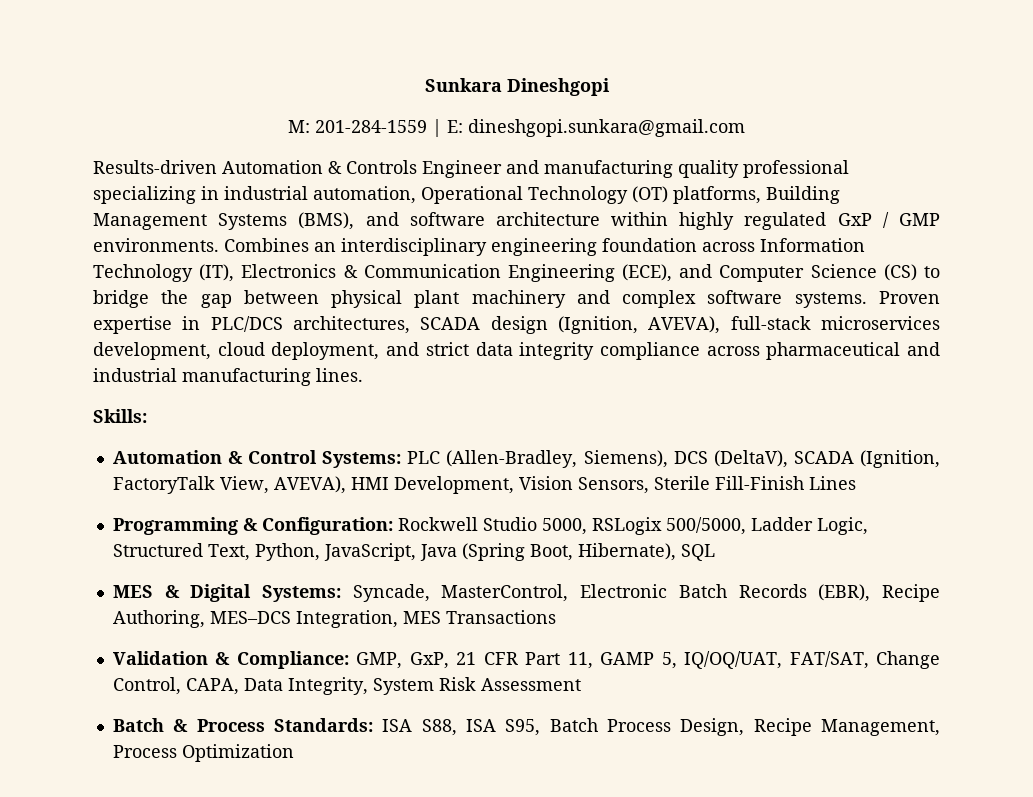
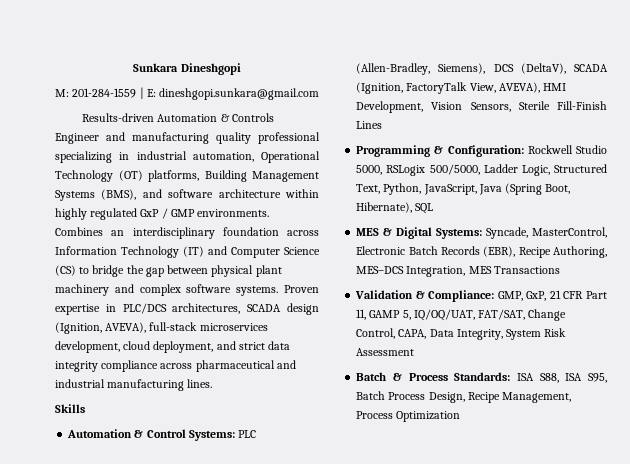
- Combines an interdisciplinary engineering foundation across Information Technology (IT), Electronics & Communication Engineering (ECE), and Computer Science (CS) to bridge the gap between physical plant machinery and complex software systems.
+ Combines an interdisciplinary foundation across Information Technology (IT) and Computer Science (CS) to bridge the gap between physical plant machinery and complex software systems.
- Skills:
+ Skills

